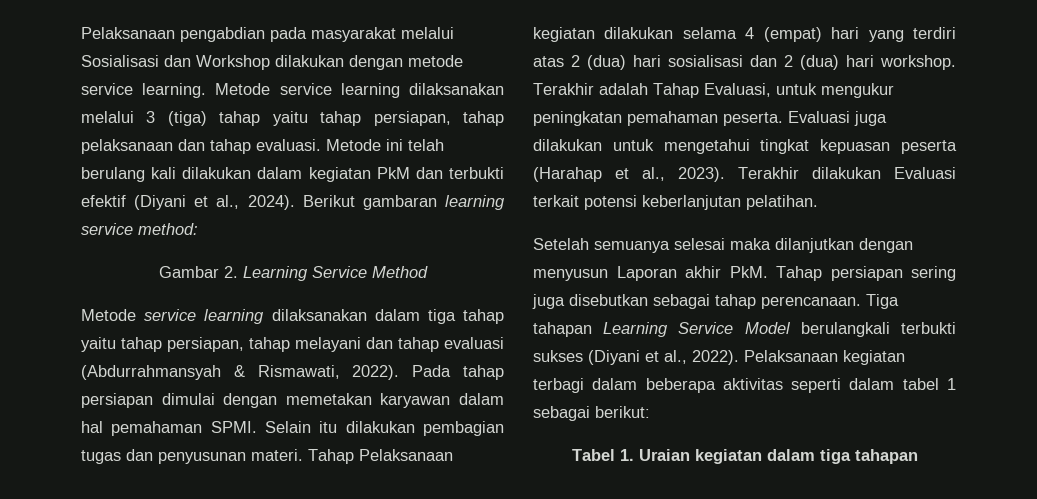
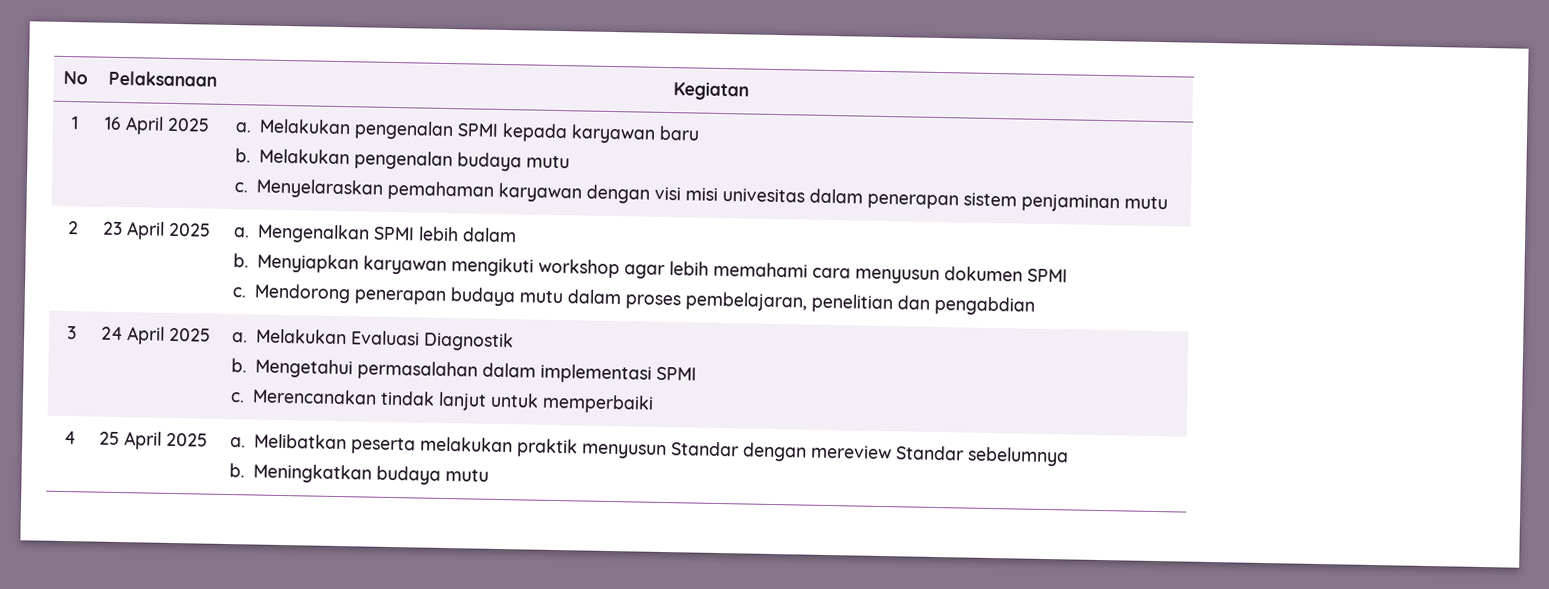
- Pelaksanaan pengabdian pada masyarakat melalui Sosialisasi dan Workshop dilakukan dengan metode service learning. Metode service learning dilaksanakan melalui 3 (tiga) tahap yaitu tahap persiapan, tahap pelaksanaan dan tahap evaluasi. Metode ini telah berulang kali dilakukan dalam kegiatan PkM dan terbukti efektif (Diyani et al., 2024). Berikut gambaran learning service method:
- Gambar 2. Learning Service Method
- Metode service learning dilaksanakan dalam tiga tahap yaitu tahap persiapan, tahap melayani dan tahap evaluasi (Abdurrahmansyah & Rismawati, 2022). Pada tahap persiapan dimulai dengan memetakan karyawan dalam hal pemahaman SPMI. Selain itu dilakukan pembagian tugas dan penyusunan materi. Tahap Pelaksanaan kegiatan dilakukan selama 4 (empat) hari yang terdiri atas 2 (dua) hari sosialisasi dan 2 (dua) hari workshop. Terakhir adalah Tahap Evaluasi, untuk mengukur peningkatan pemahaman peserta. Evaluasi juga dilakukan untuk mengetahui tingkat kepuasan peserta (Harahap et al., 2023). Terakhir dilakukan Evaluasi terkait potensi keberlanjutan pelatihan.
- Setelah semuanya selesai maka dilanjutkan dengan menyusun Laporan akhir PkM. Tahap persiapan sering juga disebutkan sebagai tahap perencanaan. Tiga tahapan Learning Service Model berulangkali terbukti sukses (Diyani et al., 2022). Pelaksanaan kegiatan terbagi dalam beberapa aktivitas seperti dalam tabel 1 sebagai berikut:
- Tabel 1. Uraian kegiatan dalam tiga tahapan
+ No | Pelaksanaan | Kegiatan
+ 1 | 16 April 2025 | a. Melakukan pengenalan SPMI kepada karyawan baru
+ b. Melakukan pengenalan budaya mutu
+ c. Menyelaraskan pemahaman karyawan dengan visi misi univesitas dalam penerapan sistem penjaminan mutu
+ 2 | 23 April 2025 | a. Mengenalkan SPMI lebih dalam
+ b. Menyiapkan karyawan mengikuti workshop agar lebih memahami cara menyusun dokumen SPMI
+ c. Mendorong penerapan budaya mutu dalam proses pembelajaran, penelitian dan pengabdian
+ 3 | 24 April 2025 | a. Melakukan Evaluasi Diagnostik
+ b. Mengetahui permasalahan dalam implementasi SPMI
+ c. Merencanakan tindak lanjut untuk memperbaiki
+ 4 | 25 April 2025 | a. Melibatkan peserta melakukan praktik menyusun Standar dengan mereview Standar sebelumnya
+ b. Meningkatkan budaya mutu

